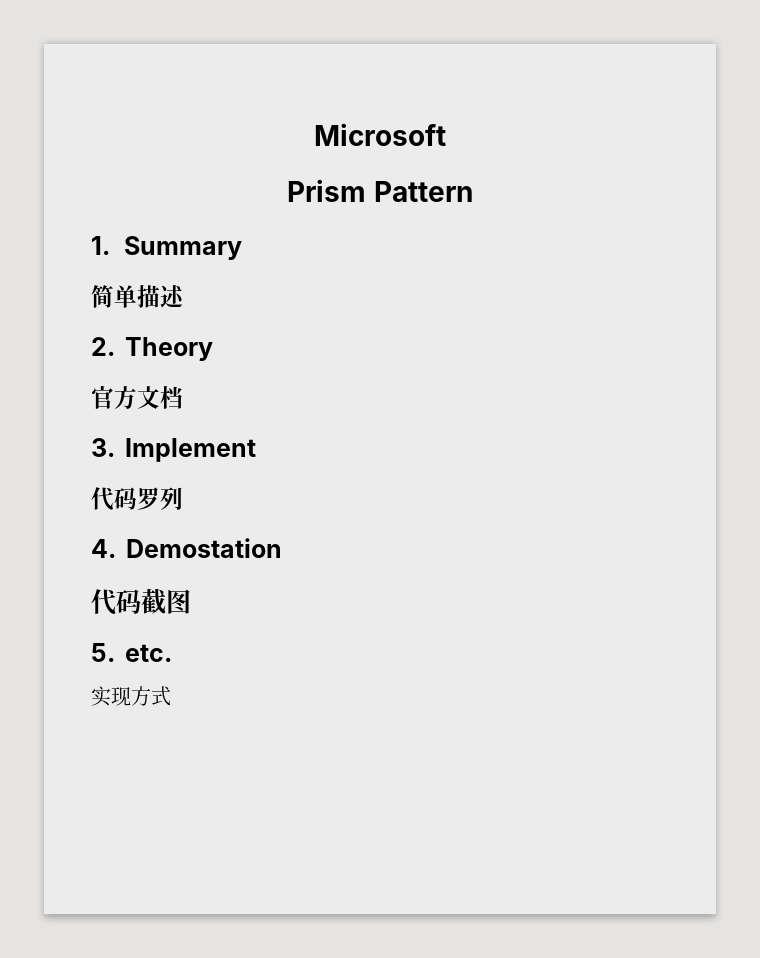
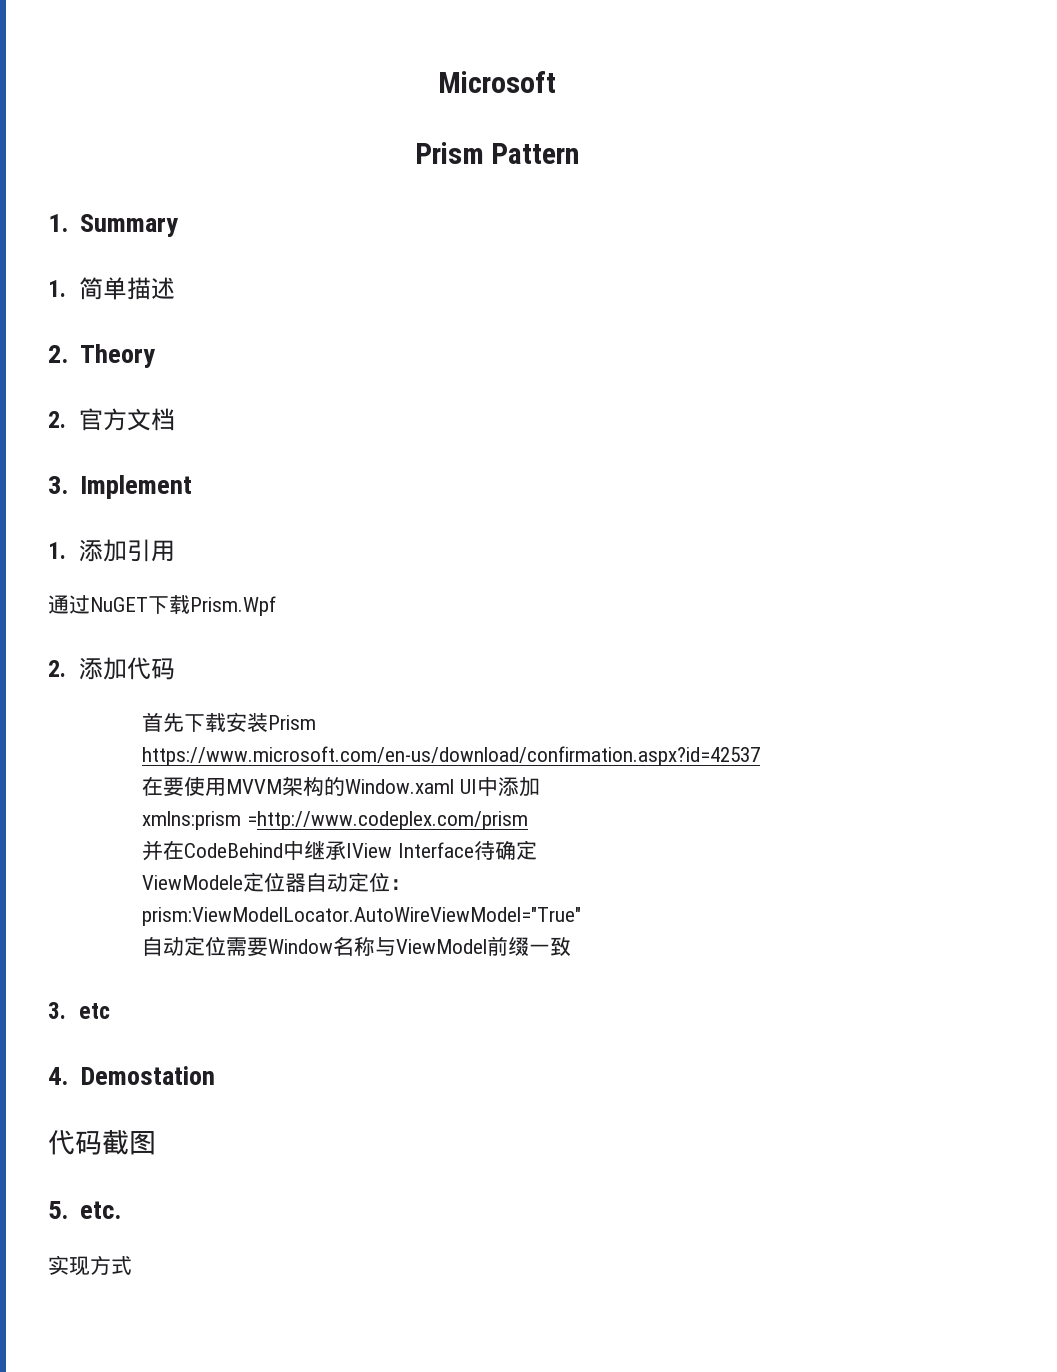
- 简单描述
+ 1.简单描述
- 官方文档
+ 2.官方文档
- 代码罗列
+ 1.添加引用
+ 通过NuGET下载Prism.Wpf
+ 2.添加代码
+ 首先下载安装Prism
+ https://www.microsoft.com/en-us/download/confirmation.aspx?id=42537
+ 在要使用MVVM架构的Window.xaml UI中添加
+ xmlns:prism =http://www.codeplex.com/prism
+ 并在CodeBehind中继承IView Interface待确定
+ ViewModele定位器自动定位：
+ prism:ViewModelLocator.AutoWireViewModel="True"
+ 自动定位需要Window名称与ViewModel前缀一致
+ 3. etc

